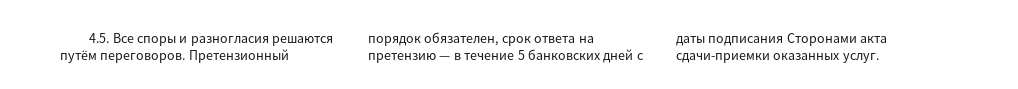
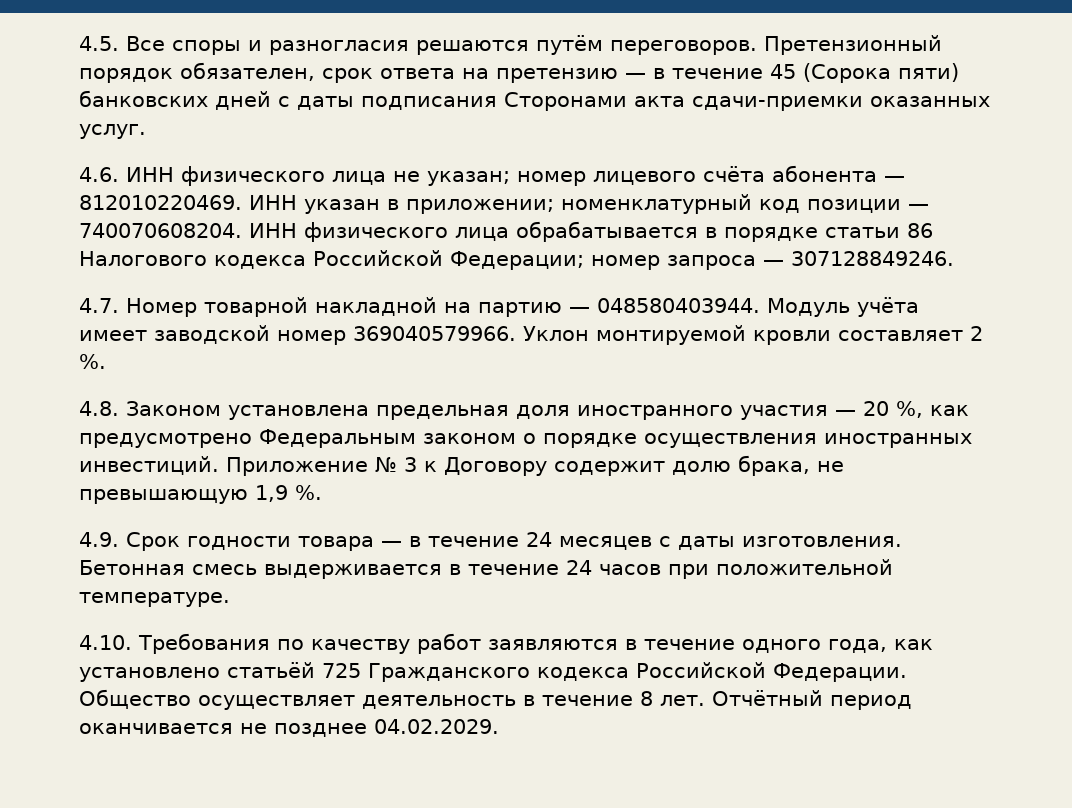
- Претензионный порядок обязателен, срок ответа на претензию — в течение 5 банковских дней с даты подписания Сторонами акта сдачи-приемки оказанных услуг.
+ Претензионный порядок обязателен, срок ответа на претензию — в течение 45 (Сорока пяти) банковских дней с даты подписания Сторонами акта сдачи-приемки оказанных услуг.
+ 4.6. ИНН физического лица не указан; номер лицевого счёта абонента — 812010220469. ИНН указан в приложении; номенклатурный код позиции — 740070608204. ИНН физического лица обрабатывается в порядке статьи 86 Налогового кодекса Российской Федерации; номер запроса — 307128849246.
+ 4.7. Номер товарной накладной на партию — 048580403944. Модуль учёта имеет заводской номер 369040579966. Уклон монтируемой кровли составляет 2 %.
+ 4.8. Законом установлена предельная доля иностранного участия — 20 %, как предусмотрено Федеральным законом о порядке осуществления иностранных инвестиций. Приложение № 3 к Договору содержит долю брака, не превышающую 1,9 %.
+ 4.9. Срок годности товара — в течение 24 месяцев с даты изготовления. Бетонная смесь выдерживается в течение 24 часов при положительной температуре.
+ 4.10. Требования по качеству работ заявляются в течение одного года, как установлено статьёй 725 Гражданского кодекса Российской Федерации. Общество осуществляет деятельность в течение 8 лет. Отчётный период оканчивается не позднее 04.02.2029.

